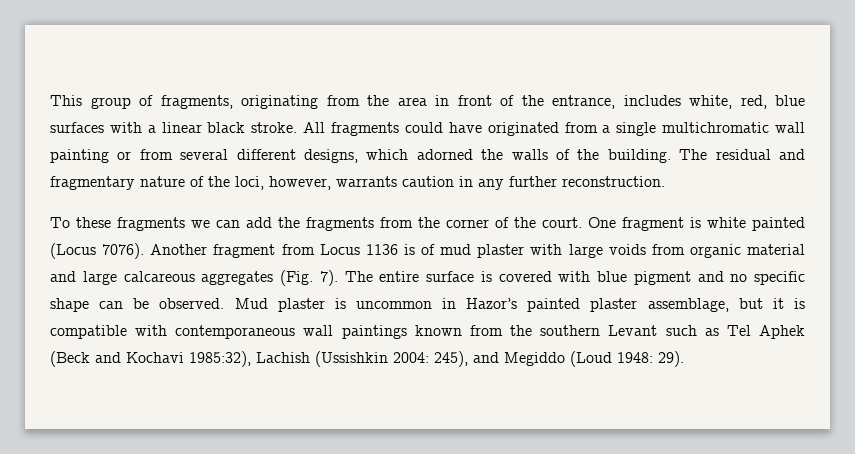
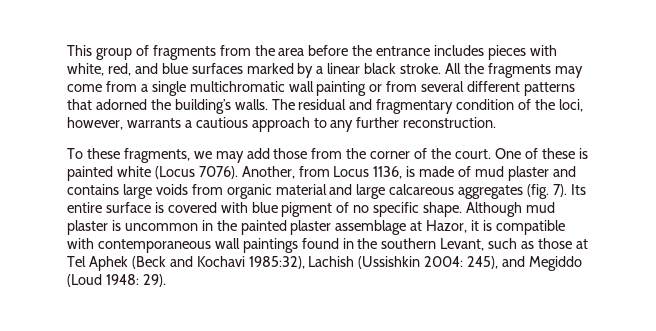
- This group of fragments, originating from the area in front of the entrance, includes white, red, blue surfaces with a linear black stroke.
+ This group of fragments from the area before the entrance includes pieces with white, red, and blue surfaces marked by a linear black stroke.
- All fragments could have originated from a single multichromatic wall painting or from several different designs, which adorned the walls of the building.
+ All the fragments may come from a single multichromatic wall painting or from several different patterns that adorned the building’s walls.
- The residual and fragmentary nature of the loci, however, warrants caution in any further reconstruction.
+ The residual and fragmentary condition of the loci, however, warrants a cautious approach to any further reconstruction.
- To these fragments we can add the fragments from the corner of the court.
+ To these fragments, we may add those from the corner of the court.
- One fragment is white painted (Locus 7076). Another fragment from Locus 1136 is of mud plaster with large voids from organic material and large calcareous aggregates (Fig. 7). The entire surface is covered with blue pigment and no specific shape can be observed. Mud plaster is uncommon in Hazor’s painted plaster assemblage, but it is compatible with contemporaneous wall paintings known from the southern Levant such as Tel Aphek (Beck and Kochavi 1985:32), Lachish (Ussishkin 2004: 245), and Megiddo (Loud 1948: 29).
+ One of these is painted white (Locus 7076). Another, from Locus 1136, is made of mud plaster and contains large voids from organic material and large calcareous aggregates (fig. 7). Its entire surface is covered with blue pigment of no specific shape. Although mud plaster is uncommon in the painted plaster assemblage at Hazor, it is compatible with contemporaneous wall paintings found in the southern Levant, such as those at Tel Aphek (Beck and Kochavi 1985:32), Lachish (Ussishkin 2004: 245), and Megiddo (Loud 1948: 29).

